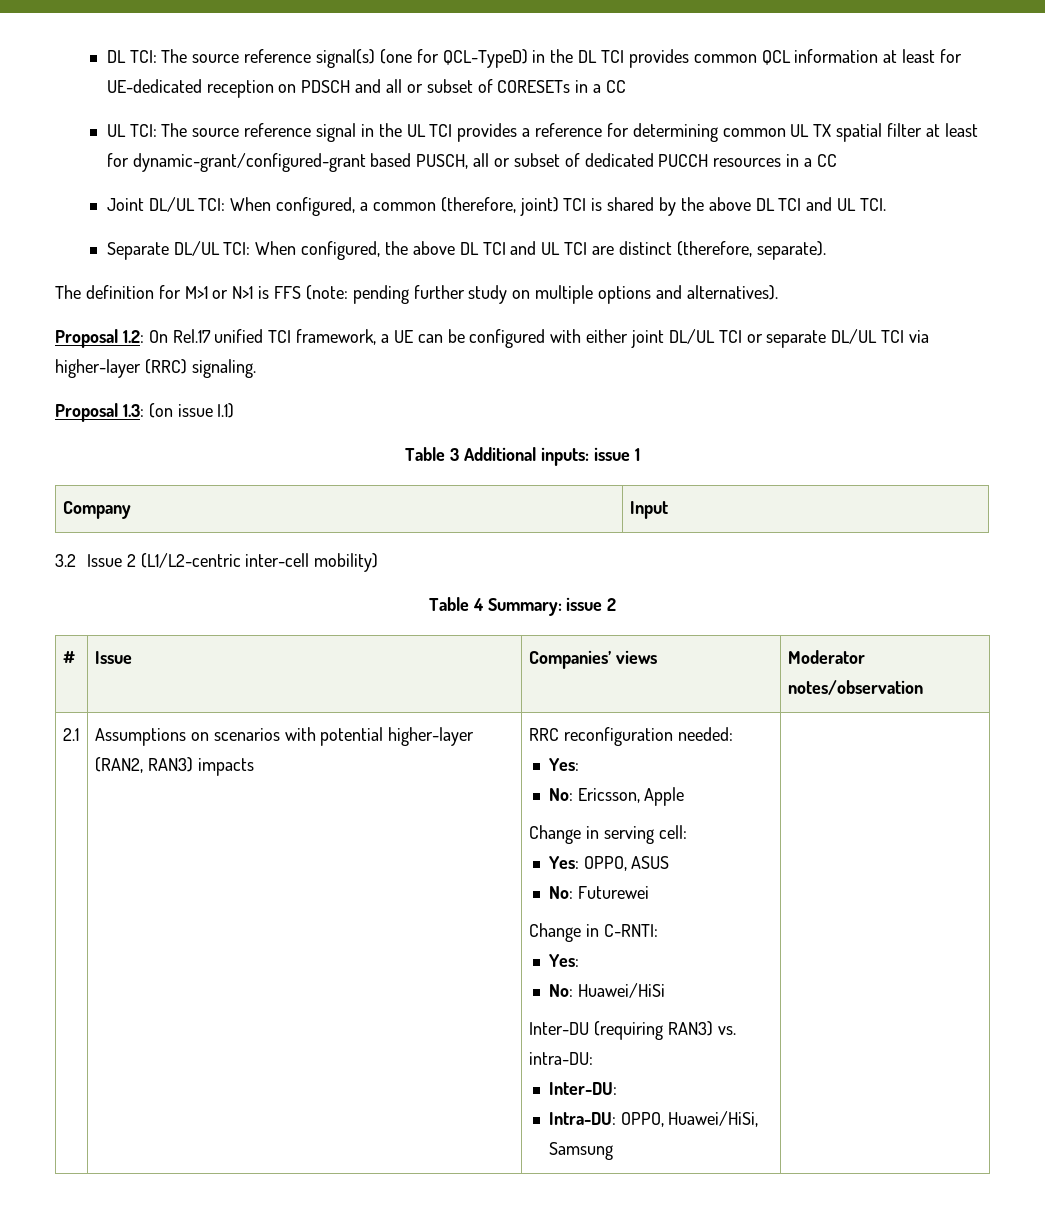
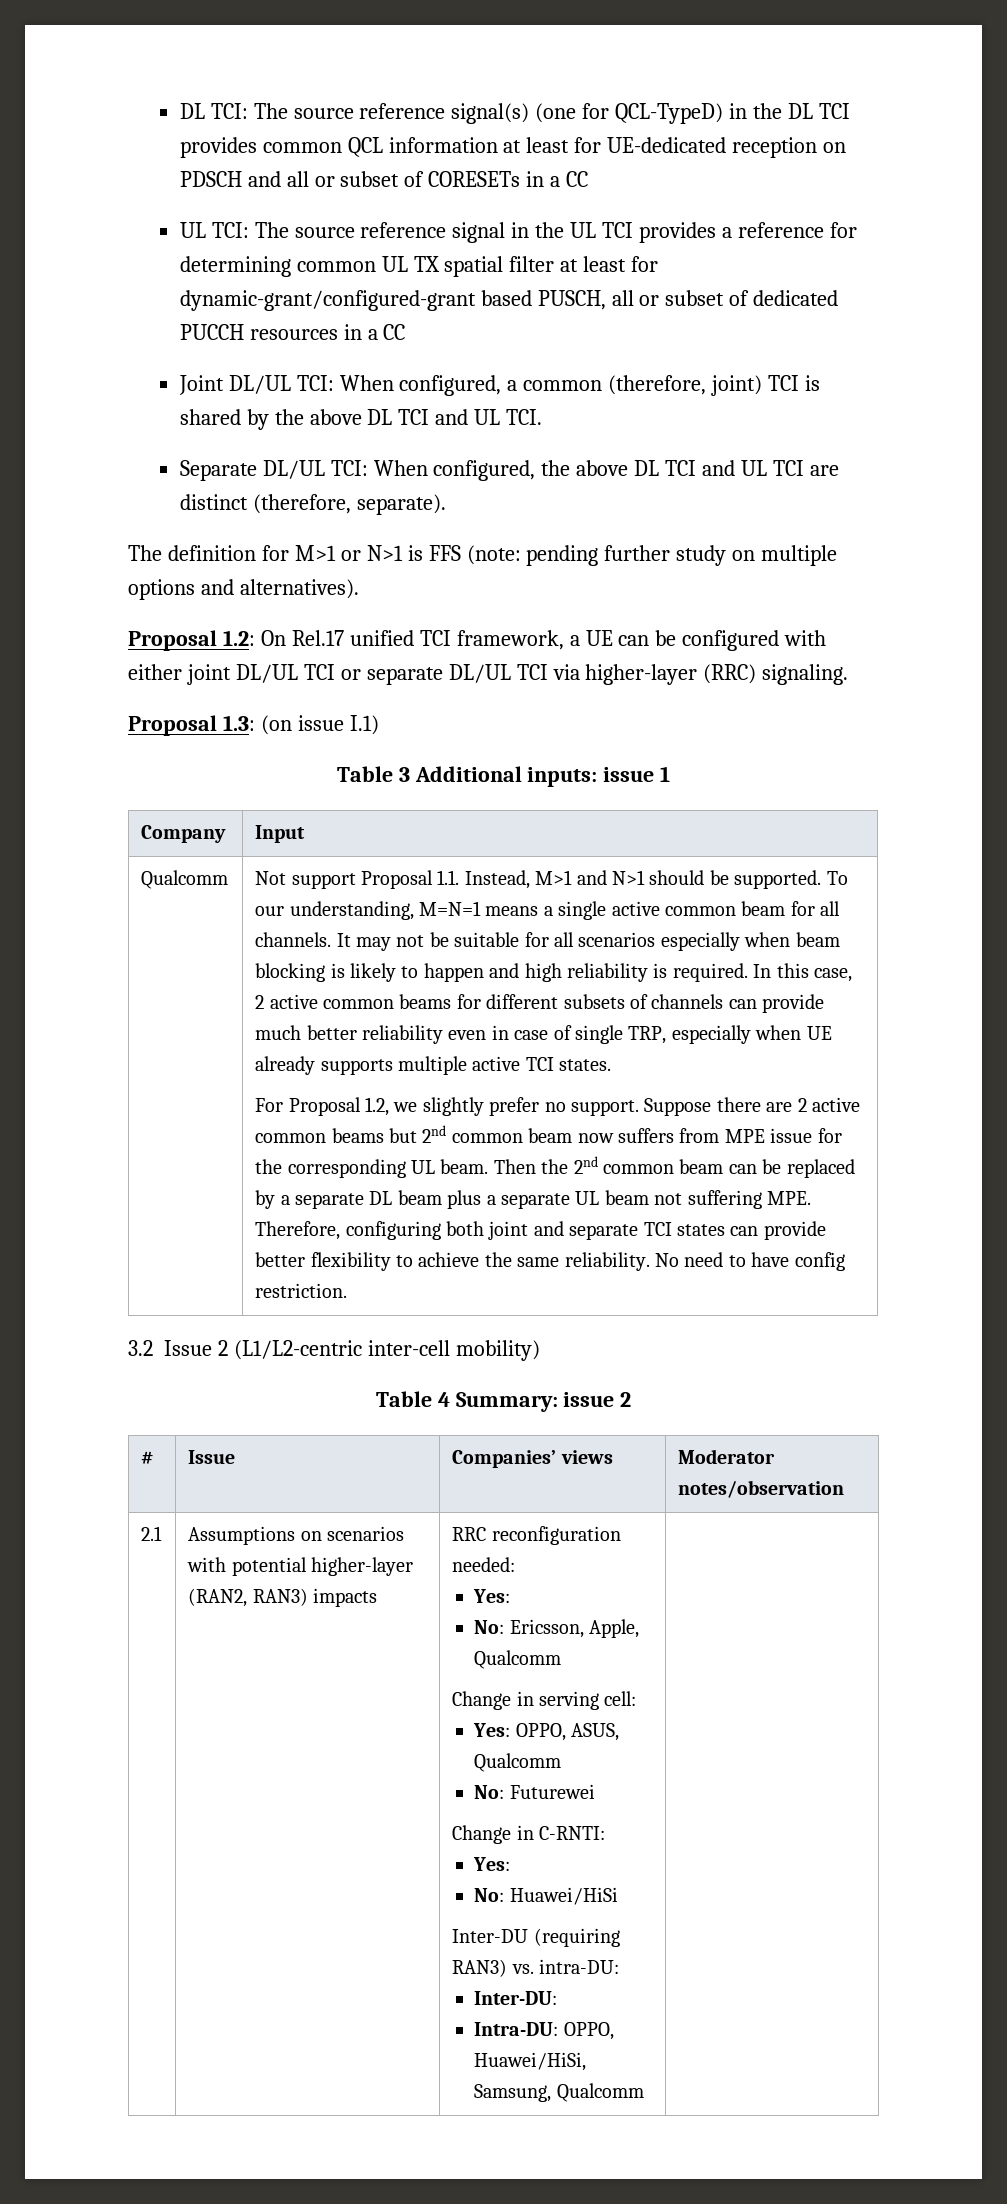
+ Qualcomm | Not support Proposal 1.1. Instead, M>1 and N>1 should be supported. To our understanding, M=N=1 means a single active common beam for all channels. It may not be suitable for all scenarios especially when beam blocking is likely to happen and high reliability is required. In this case, 2 active common beams for different subsets of channels can provide much better reliability even in case of single TRP, especially when UE already supports multiple active TCI states.
+ For Proposal 1.2, we slightly prefer no support. Suppose there are 2 active common beams but 2nd common beam now suffers from MPE issue for the corresponding UL beam. Then the 2nd common beam can be replaced by a separate DL beam plus a separate UL beam not suffering MPE. Therefore, configuring both joint and separate TCI states can provide better flexibility to achieve the same reliability. No need to have config restriction.
- No: Ericsson, Apple
+ No: Ericsson, Apple, Qualcomm
- Yes: OPPO, ASUS
+ Yes: OPPO, ASUS, Qualcomm
- Intra-DU: OPPO, Huawei/HiSi, Samsung
+ Intra-DU: OPPO, Huawei/HiSi, Samsung, Qualcomm

